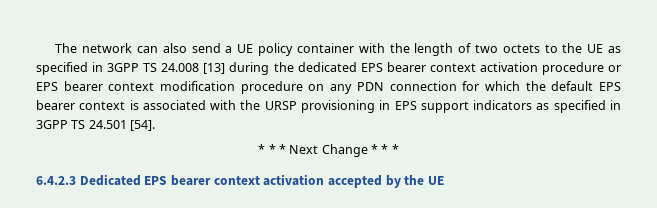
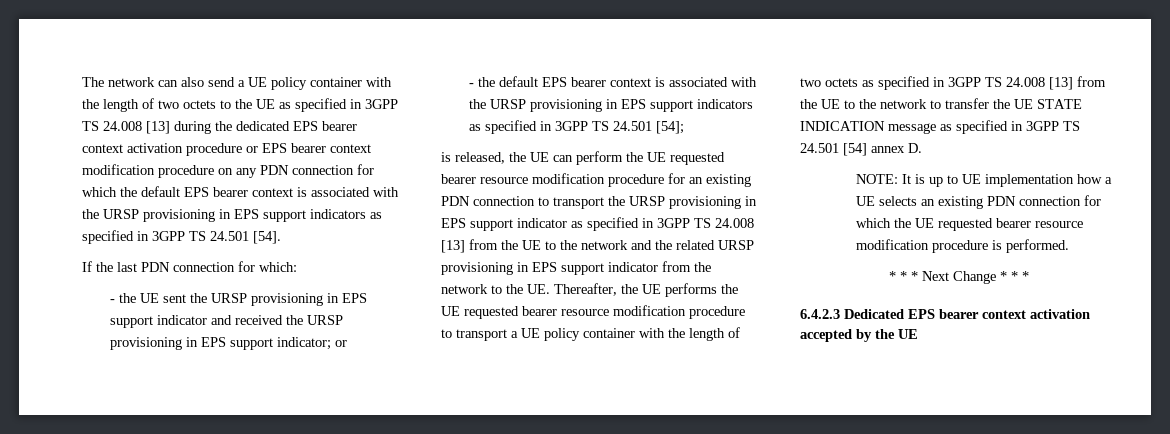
+ If the last PDN connection for which:
+ - the UE sent the URSP provisioning in EPS support indicator and received the URSP provisioning in EPS support indicator; or
+ - the default EPS bearer context is associated with the URSP provisioning in EPS support indicators as specified in 3GPP TS 24.501 [54];
+ is released, the UE can perform the UE requested bearer resource modification procedure for an existing PDN connection to transport the URSP provisioning in EPS support indicator as specified in 3GPP TS 24.008 [13] from the UE to the network and the related URSP provisioning in EPS support indicator from the network to the UE. Thereafter, the UE performs the UE requested bearer resource modification procedure to transport a UE policy container with the length of two octets as specified in 3GPP TS 24.008 [13] from the UE to the network to transfer the UE STATE INDICATION message as specified in 3GPP TS 24.501 [54] annex D.
+ NOTE: It is up to UE implementation how a UE selects an existing PDN connection for which the UE requested bearer resource modification procedure is performed.

